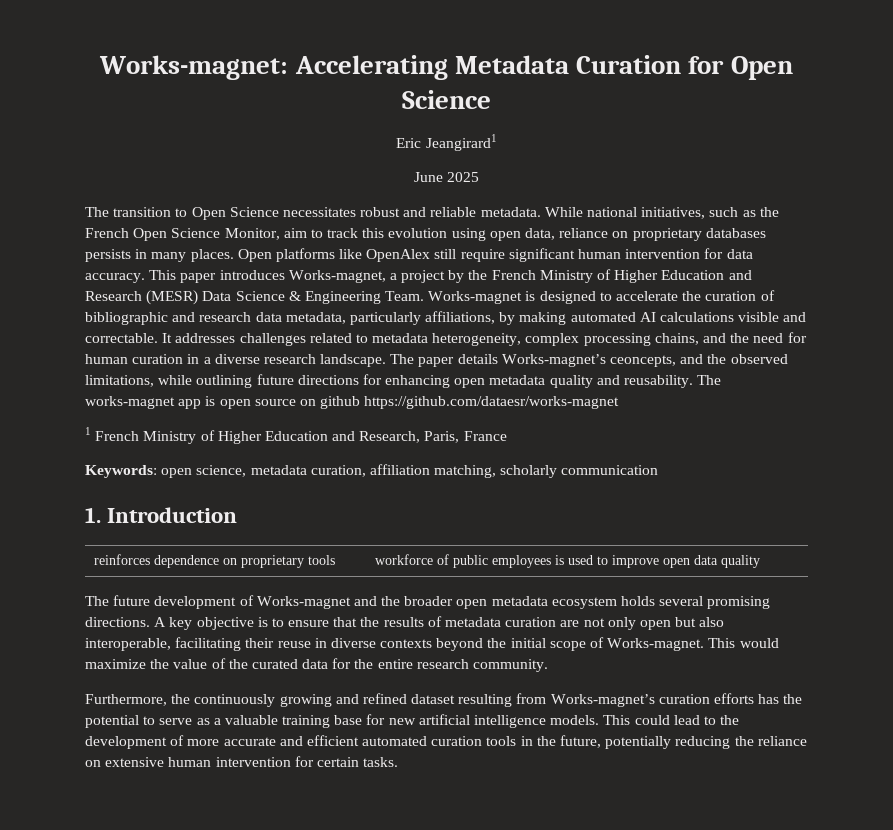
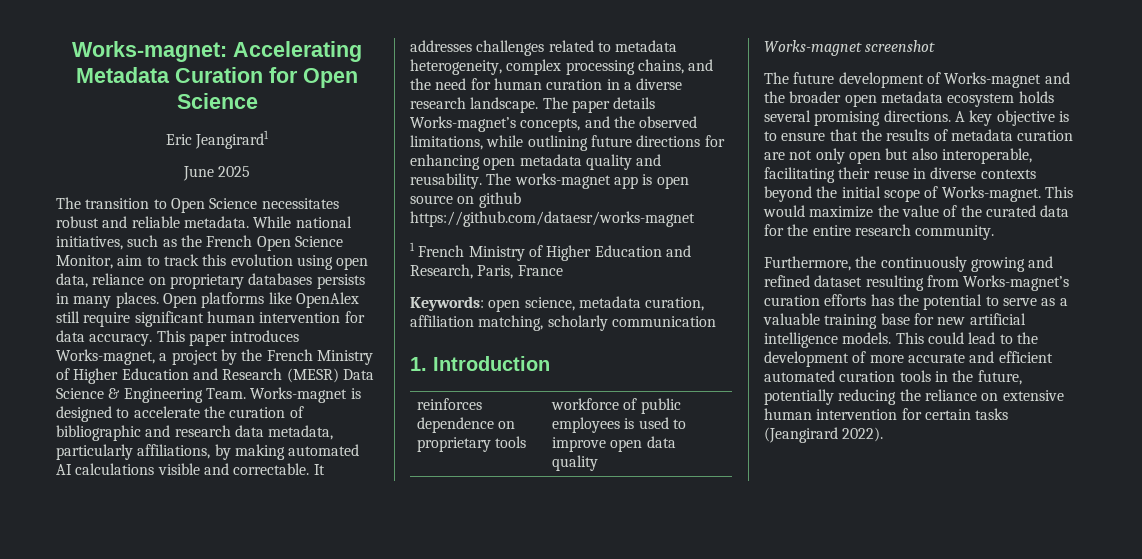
- The paper details Works-magnet’s ceoncepts, and the observed limitations, while outlining future directions for enhancing open metadata quality and reusability.
+ The paper details Works-magnet’s concepts, and the observed limitations, while outlining future directions for enhancing open metadata quality and reusability.
+ Works-magnet screenshot
- This could lead to the development of more accurate and efficient automated curation tools in the future, potentially reducing the reliance on extensive human intervention for certain tasks.
+ This could lead to the development of more accurate and efficient automated curation tools in the future, potentially reducing the reliance on extensive human intervention for certain tasks (Jeangirard 2022).

